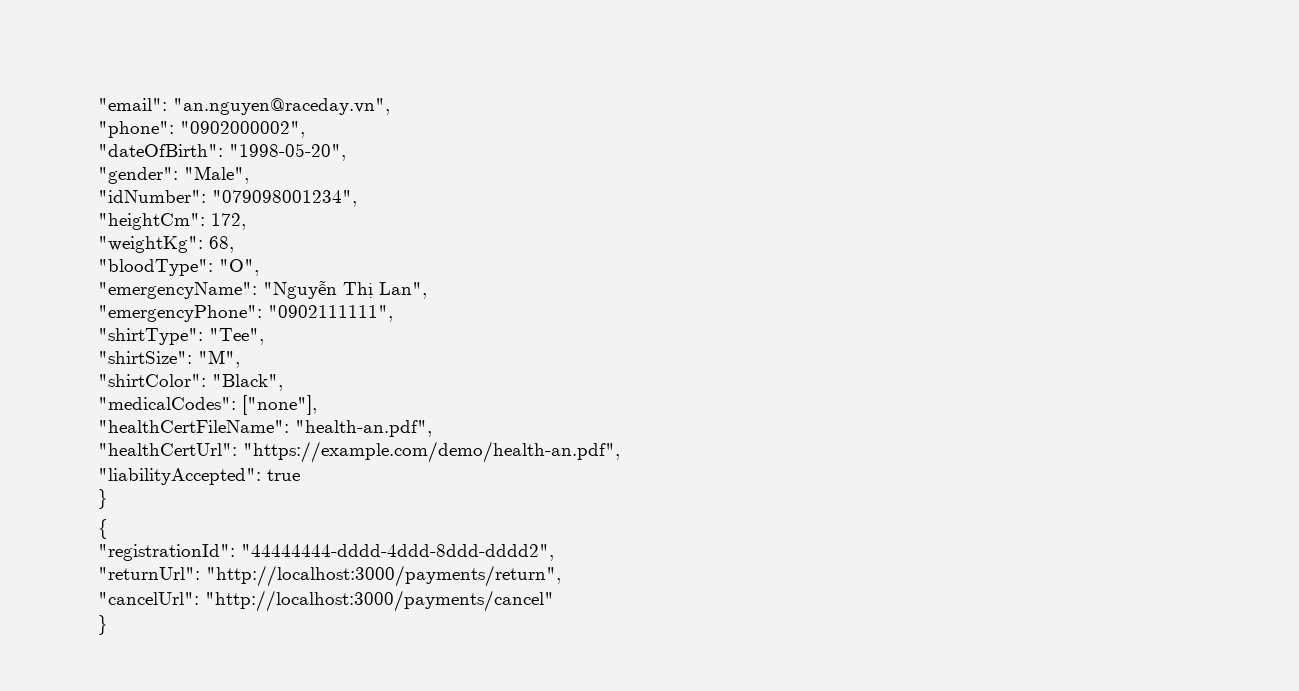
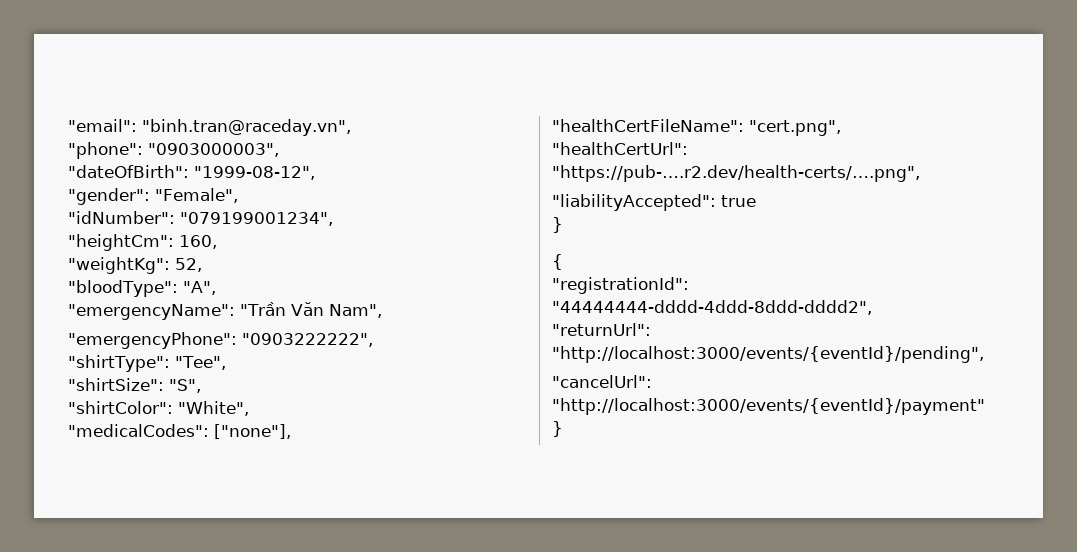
- "email": "an.nguyen@raceday.vn",
+ "email": "binh.tran@raceday.vn",
- "phone": "0902000002",
+ "phone": "0903000003",
- "dateOfBirth": "1998-05-20",
+ "dateOfBirth": "1999-08-12",
- "gender": "Male",
+ "gender": "Female",
- "idNumber": "079098001234",
+ "idNumber": "079199001234",
- "heightCm": 172,
+ "heightCm": 160,
- "weightKg": 68,
+ "weightKg": 52,
- "bloodType": "O",
+ "bloodType": "A",
- "emergencyName": "Nguyễn Thị Lan",
+ "emergencyName": "Trần Văn Nam",
- "emergencyPhone": "0902111111",
+ "emergencyPhone": "0903222222",
- "shirtSize": "M",
+ "shirtSize": "S",
- "shirtColor": "Black",
+ "shirtColor": "White",
- "healthCertFileName": "health-an.pdf",
+ "healthCertFileName": "cert.png",
- "healthCertUrl": "https://example.com/demo/health-an.pdf",
+ "healthCertUrl": "https://pub-….r2.dev/health-certs/….png",
- "returnUrl": "http://localhost:3000/payments/return",
+ "returnUrl": "http://localhost:3000/events/{eventId}/pending",
- "cancelUrl": "http://localhost:3000/payments/cancel"
+ "cancelUrl": "http://localhost:3000/events/{eventId}/payment"

